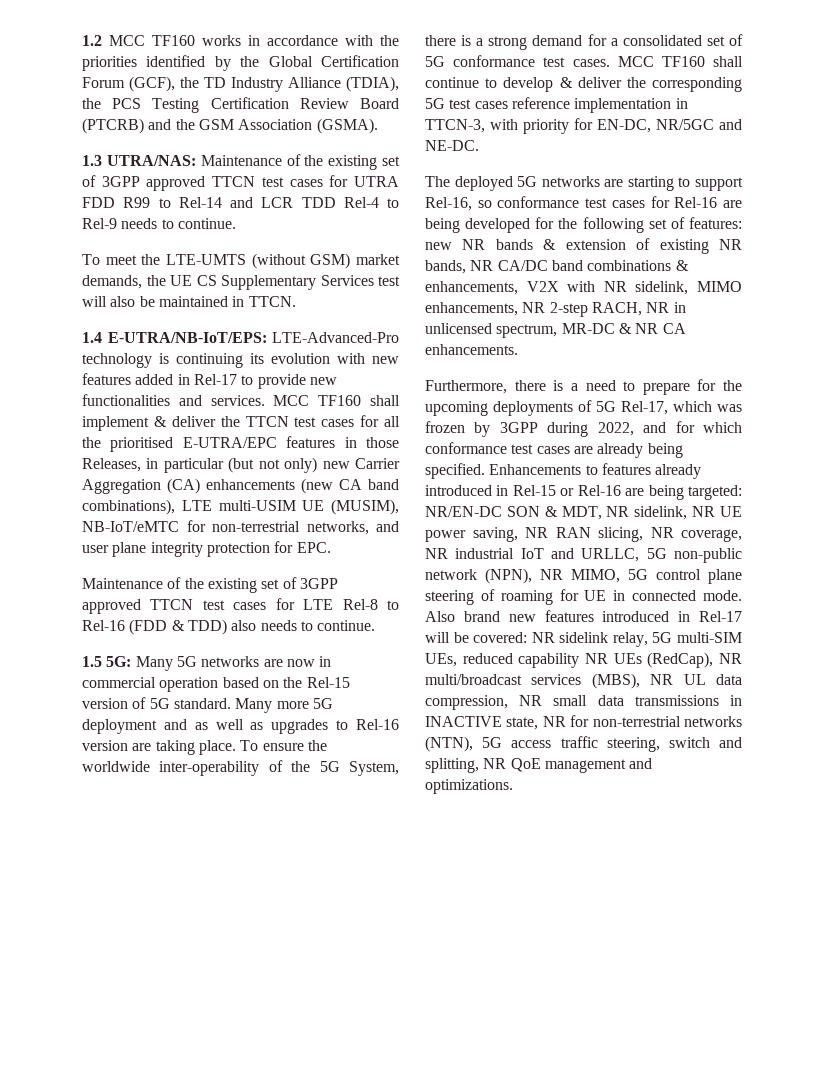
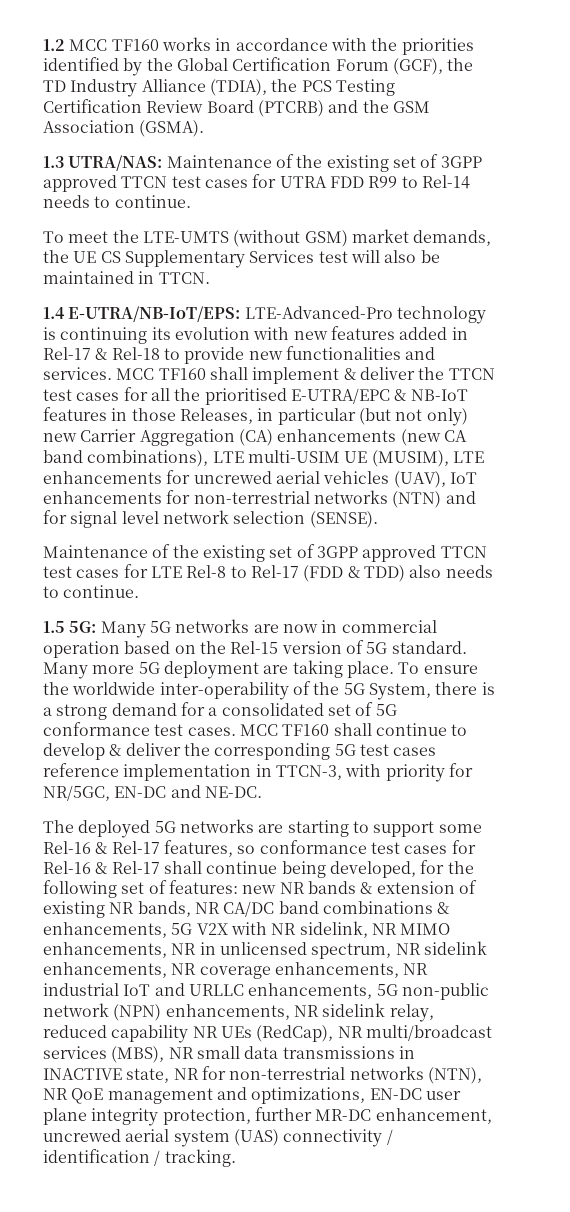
- 1.3 UTRA/NAS: Maintenance of the existing set of 3GPP approved TTCN test cases for UTRA FDD R99 to Rel-14 and LCR TDD Rel-4 to Rel-9 needs to continue.
+ 1.3 UTRA/NAS: Maintenance of the existing set of 3GPP approved TTCN test cases for UTRA FDD R99 to Rel-14 needs to continue.
- 1.4 E-UTRA/NB-IoT/EPS: LTE-Advanced-Pro technology is continuing its evolution with new features added in Rel-17 to provide new functionalities and services.
+ 1.4 E-UTRA/NB-IoT/EPS: LTE-Advanced-Pro technology is continuing its evolution with new features added in Rel-17 & Rel-18 to provide new functionalities and services.
- MCC TF160 shall implement & deliver the TTCN test cases for all the prioritised E-UTRA/EPC features in those Releases, in particular (but not only) new Carrier Aggregation (CA) enhancements (new CA band combinations), LTE multi-USIM UE (MUSIM), NB-IoT/eMTC for non-terrestrial networks, and user plane integrity protection for EPC.
+ MCC TF160 shall implement & deliver the TTCN test cases for all the prioritised E-UTRA/EPC & NB-IoT features in those Releases, in particular (but not only) new Carrier Aggregation (CA) enhancements (new CA band combinations), LTE multi-USIM UE (MUSIM), LTE enhancements for uncrewed aerial vehicles (UAV), IoT enhancements for non-terrestrial networks (NTN) and for signal level network selection (SENSE).
- Maintenance of the existing set of 3GPP approved TTCN test cases for LTE Rel-8 to Rel-16 (FDD & TDD) also needs to continue.
+ Maintenance of the existing set of 3GPP approved TTCN test cases for LTE Rel-8 to Rel-17 (FDD & TDD) also needs to continue.
- Many more 5G deployment and as well as upgrades to Rel-16 version are taking place.
+ Many more 5G deployment are taking place.
- MCC TF160 shall continue to develop & deliver the corresponding 5G test cases reference implementation in TTCN-3, with priority for EN-DC, NR/5GC and NE-DC.
+ MCC TF160 shall continue to develop & deliver the corresponding 5G test cases reference implementation in TTCN-3, with priority for NR/5GC, EN-DC and NE-DC.
- The deployed 5G networks are starting to support Rel-16, so conformance test cases for Rel-16 are being developed for the following set of features:
+ The deployed 5G networks are starting to support some Rel-16 & Rel-17 features, so conformance test cases for Rel-16 & Rel-17 shall continue being developed, for the following set of features:
- new NR bands & extension of existing NR bands, NR CA/DC band combinations & enhancements, V2X with NR sidelink, MIMO enhancements, NR 2-step RACH, NR in unlicensed spectrum, MR-DC & NR CA enhancements.
- Furthermore, there is a need to prepare for the upcoming deployments of 5G Rel-17, which was frozen by 3GPP during 2022, and for which conformance test cases are already being specified. Enhancements to features already introduced in Rel-15 or Rel-16 are being targeted: NR/EN-DC SON & MDT, NR sidelink, NR UE power saving, NR RAN slicing, NR coverage, NR industrial IoT and URLLC, 5G non-public network (NPN), NR MIMO, 5G control plane steering of roaming for UE in connected mode. Also brand new features introduced in Rel-17 will be covered: NR sidelink relay, 5G multi-SIM UEs, reduced capability NR UEs (RedCap), NR multi/broadcast services (MBS), NR UL data compression, NR small data transmissions in INACTIVE state, NR for non-terrestrial networks (NTN), 5G access traffic steering, switch and splitting, NR QoE management and optimizations.
+ new NR bands & extension of existing NR bands, NR CA/DC band combinations & enhancements, 5G V2X with NR sidelink, NR MIMO enhancements, NR in unlicensed spectrum, NR sidelink enhancements, NR coverage enhancements, NR industrial IoT and URLLC enhancements, 5G non-public network (NPN) enhancements, NR sidelink relay, reduced capability NR UEs (RedCap), NR multi/broadcast services (MBS), NR small data transmissions in INACTIVE state, NR for non-terrestrial networks (NTN), NR QoE management and optimizations, EN-DC user plane integrity protection, further MR-DC enhancement, uncrewed aerial system (UAS) connectivity / identification / tracking.

